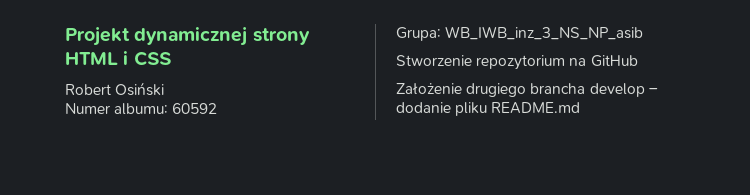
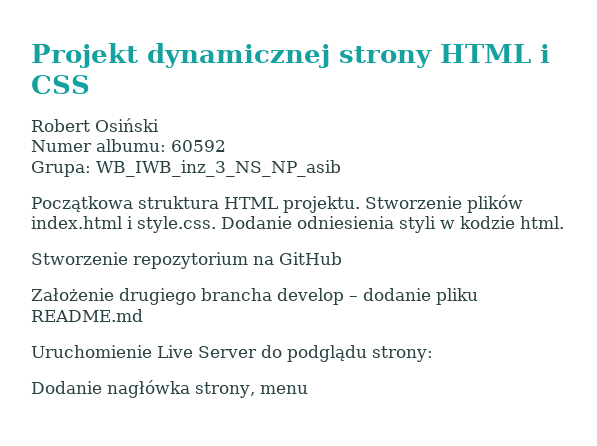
+ Początkowa struktura HTML projektu. Stworzenie plików index.html i style.css. Dodanie odniesienia styli w kodzie html.
+ Uruchomienie Live Server do podglądu strony:
+ Dodanie nagłówka strony, menu

